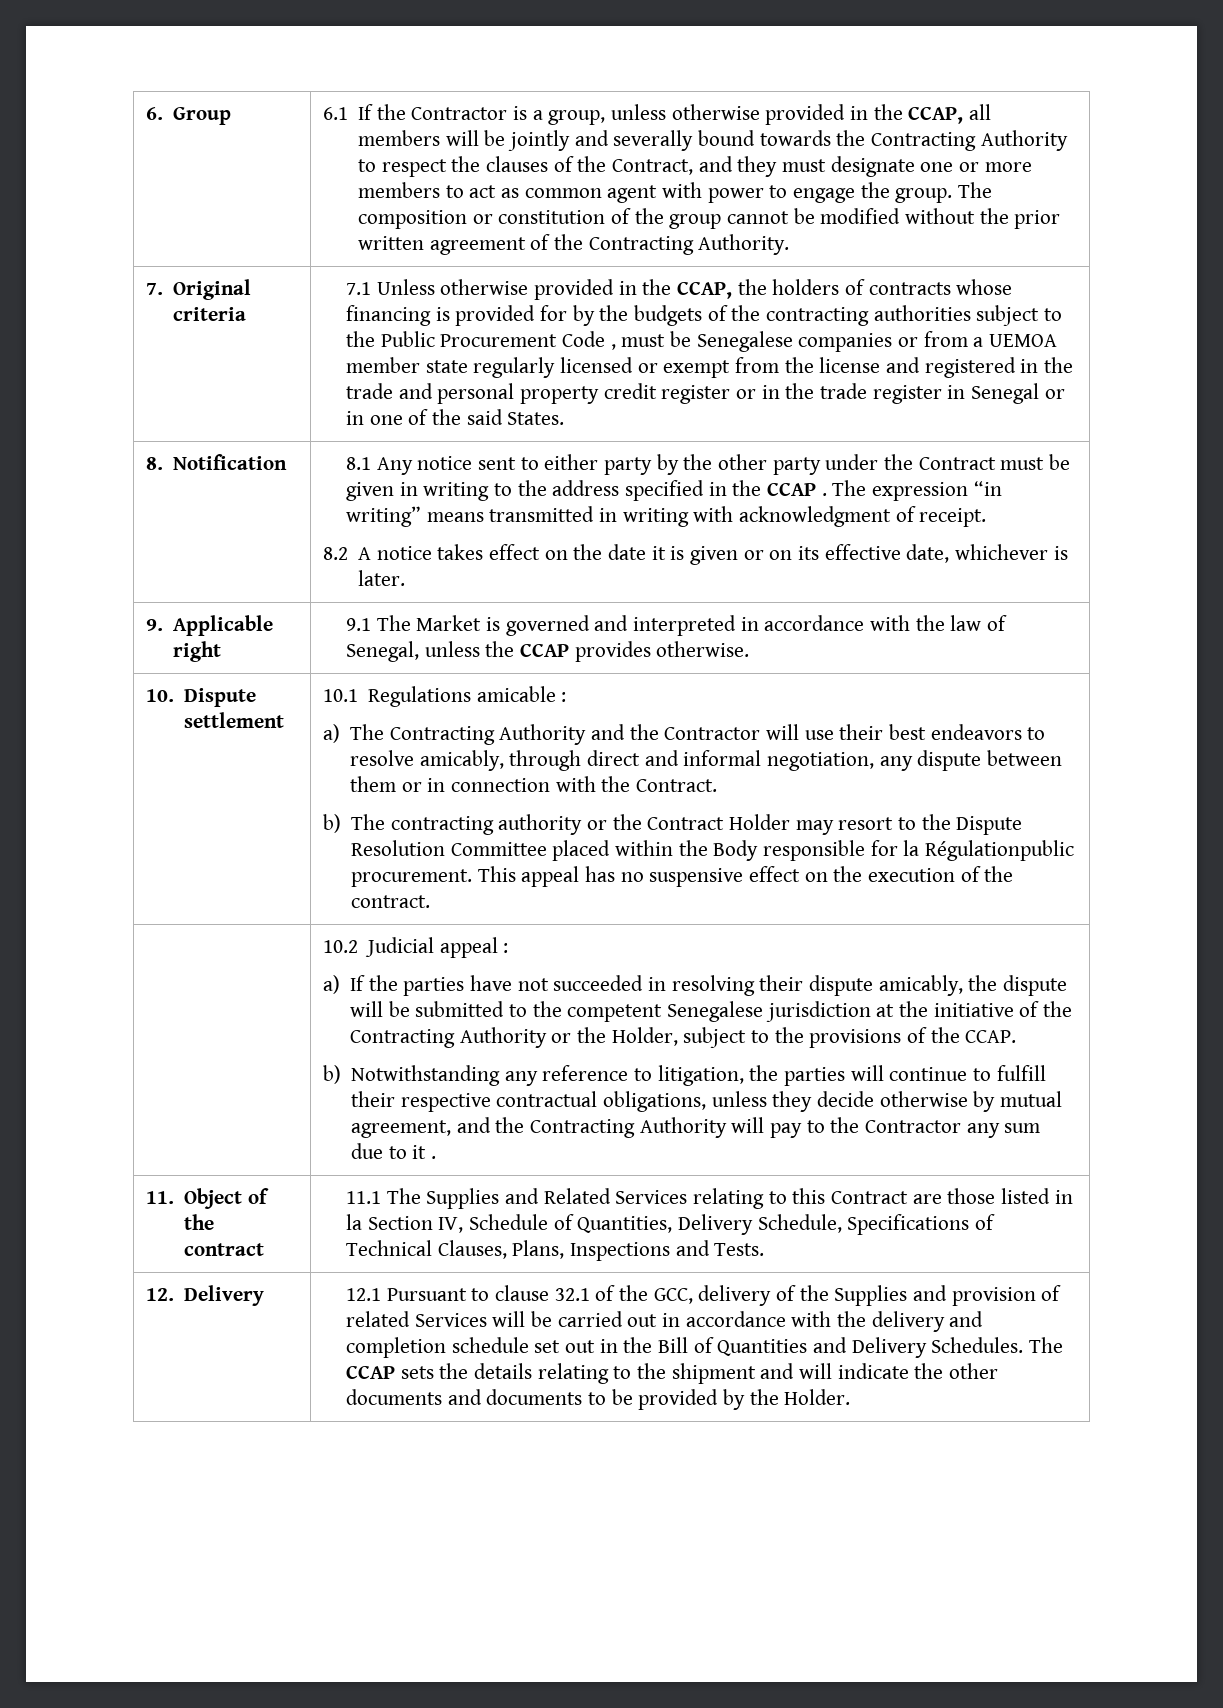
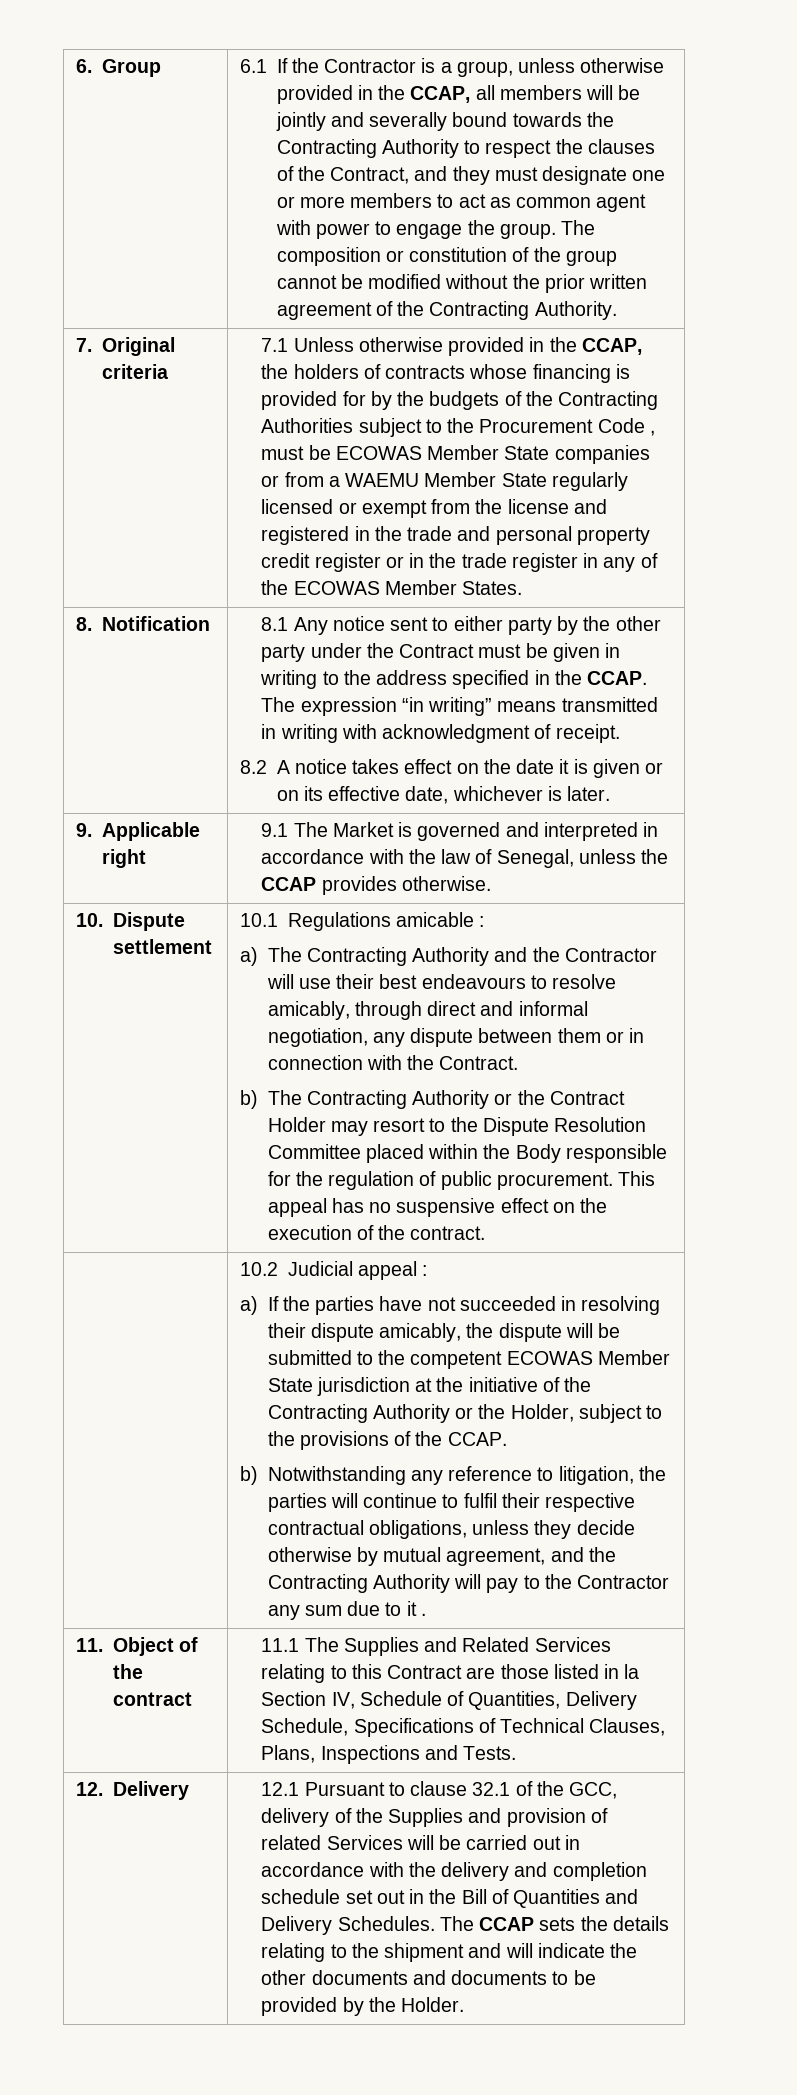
- 7.1 Unless otherwise provided in the CCAP, the holders of contracts whose financing is provided for by the budgets of the contracting authorities subject to the Public Procurement Code , must be Senegalese companies or from a UEMOA member state regularly licensed or exempt from the license and registered in the trade and personal property credit register or in the trade register in Senegal or in one of the said States.
+ 7.1 Unless otherwise provided in the CCAP, the holders of contracts whose financing is provided for by the budgets of the Contracting Authorities subject to the Procurement Code , must be ECOWAS Member State companies or from a WAEMU Member State regularly licensed or exempt from the license and registered in the trade and personal property credit register or in the trade register in any of the ECOWAS Member States.
- 8.1 Any notice sent to either party by the other party under the Contract must be given in writing to the address specified in the CCAP .
+ 8.1 Any notice sent to either party by the other party under the Contract must be given in writing to the address specified in the CCAP.
- a) The Contracting Authority and the Contractor will use their best endeavors to resolve amicably, through direct and informal negotiation, any dispute between them or in connection with the Contract.
+ a) The Contracting Authority and the Contractor will use their best endeavours to resolve amicably, through direct and informal negotiation, any dispute between them or in connection with the Contract.
- b) The contracting authority or the Contract Holder may resort to the Dispute Resolution Committee placed within the Body responsible for la Régulationpublic procurement.
+ b) The Contracting Authority or the Contract Holder may resort to the Dispute Resolution Committee placed within the Body responsible for the regulation of public procurement.
- a) If the parties have not succeeded in resolving their dispute amicably, the dispute will be submitted to the competent Senegalese jurisdiction at the initiative of the Contracting Authority or the Holder, subject to the provisions of the CCAP.
+ a) If the parties have not succeeded in resolving their dispute amicably, the dispute will be submitted to the competent ECOWAS Member State jurisdiction at the initiative of the Contracting Authority or the Holder, subject to the provisions of the CCAP.
- b) Notwithstanding any reference to litigation, the parties will continue to fulfill their respective contractual obligations, unless they decide otherwise by mutual agreement, and the Contracting Authority will pay to the Contractor any sum due to it .
+ b) Notwithstanding any reference to litigation, the parties will continue to fulfil their respective contractual obligations, unless they decide otherwise by mutual agreement, and the Contracting Authority will pay to the Contractor any sum due to it .

